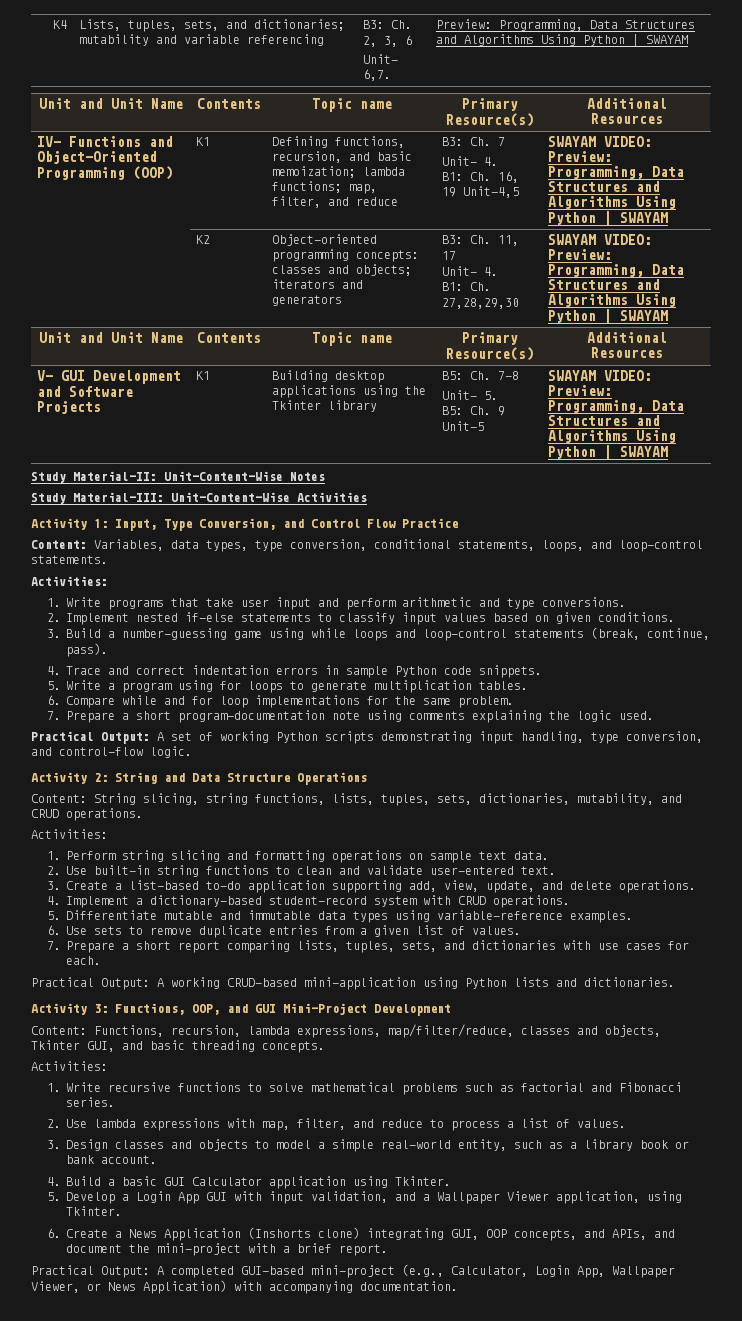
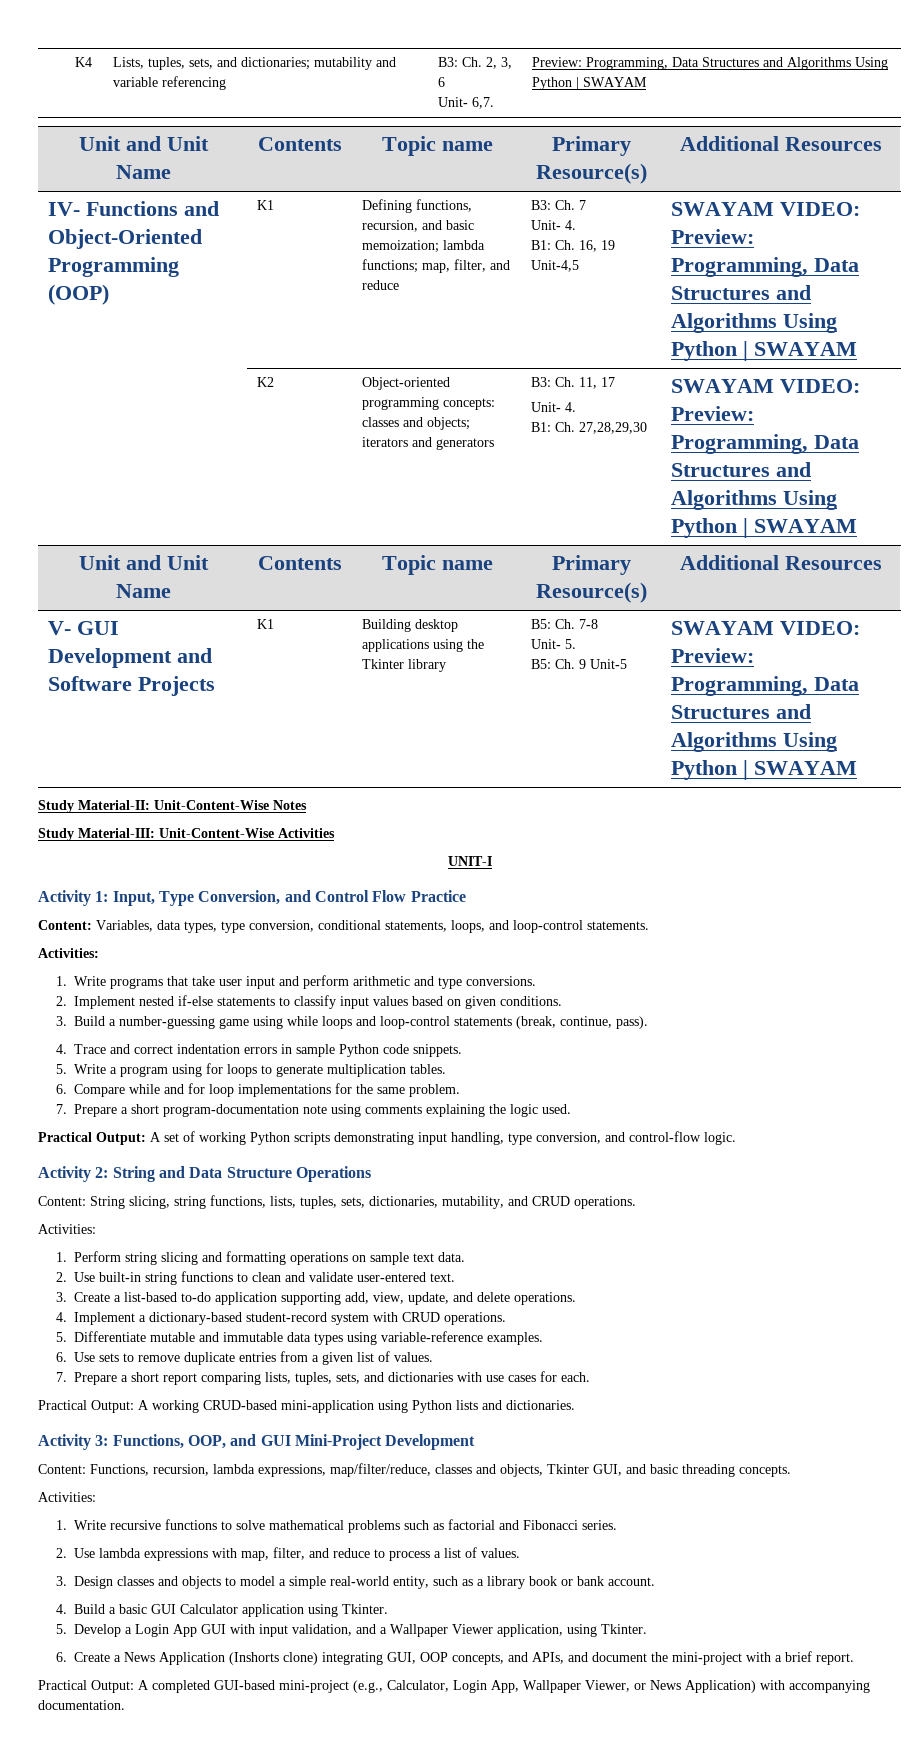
+ UNIT-I

